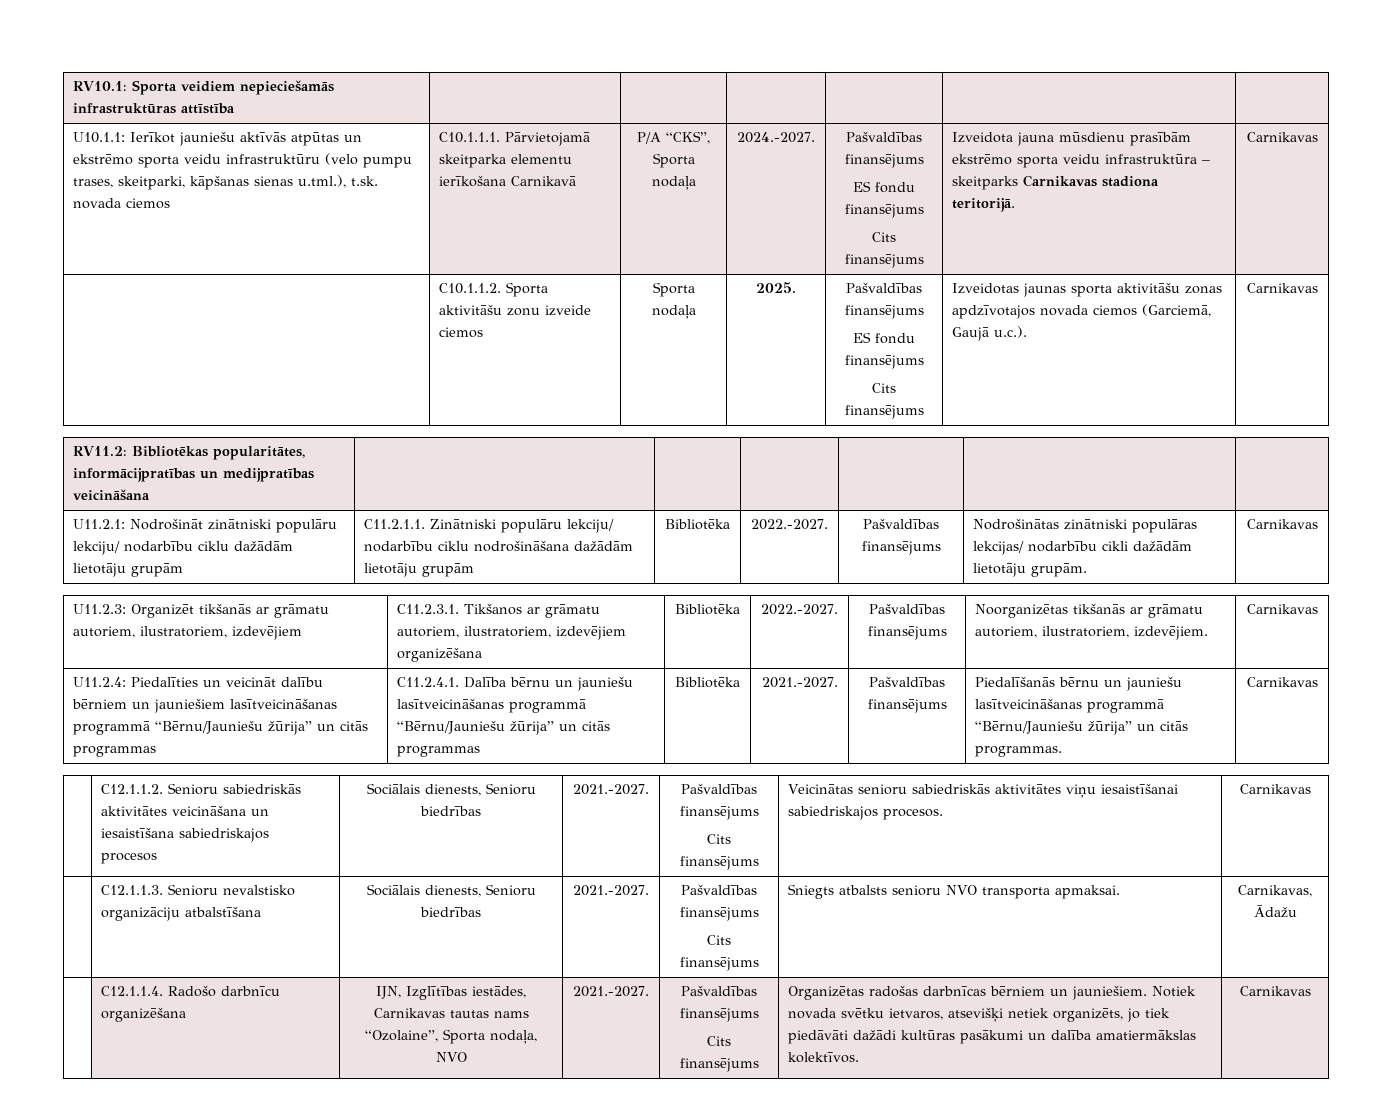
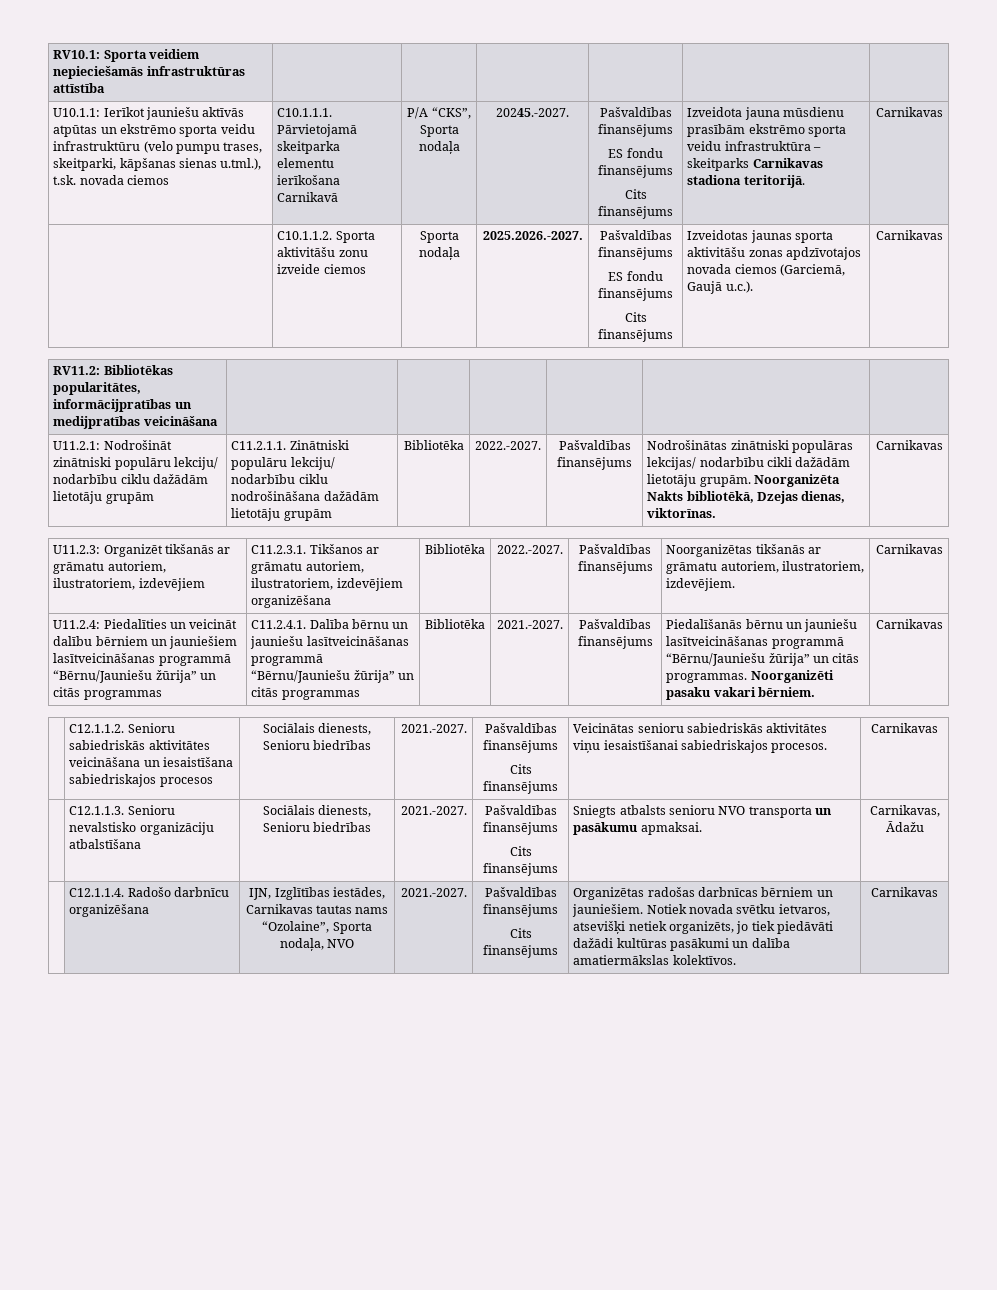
- 2024.-2027.
+ 20245.-2027.
- | C10.1.1.2. Sporta aktivitāšu zonu izveide ciemos | Sporta nodaļa | 2025. | Pašvaldības finansējums
+ | C10.1.1.2. Sporta aktivitāšu zonu izveide ciemos | Sporta nodaļa | 2025.2026.-2027. | Pašvaldības finansējums
- U11.2.1: Nodrošināt zinātniski populāru lekciju/ nodarbību ciklu dažādām lietotāju grupām | C11.2.1.1. Zinātniski populāru lekciju/ nodarbību ciklu nodrošināšana dažādām lietotāju grupām | Bibliotēka | 2022.-2027. | Pašvaldības finansējums | Nodrošinātas zinātniski populāras lekcijas/ nodarbību cikli dažādām lietotāju grupām. | Carnikavas
+ U11.2.1: Nodrošināt zinātniski populāru lekciju/ nodarbību ciklu dažādām lietotāju grupām | C11.2.1.1. Zinātniski populāru lekciju/ nodarbību ciklu nodrošināšana dažādām lietotāju grupām | Bibliotēka | 2022.-2027. | Pašvaldības finansējums | Nodrošinātas zinātniski populāras lekcijas/ nodarbību cikli dažādām lietotāju grupām. Noorganizēta Nakts bibliotēkā, Dzejas dienas, viktorīnas. | Carnikavas
+ Noorganizēti pasaku vakari bērniem.
  | C12.1.1.3. Senioru nevalstisko organizāciju atbalstīšana | Sociālais dienests, Senioru biedrības | 2021.-2027. | Pašvaldības finansējums
- Cits finansējums | Sniegts atbalsts senioru NVO transporta apmaksai. | Carnikavas, Ādažu
+ Cits finansējums | Sniegts atbalsts senioru NVO transporta un pasākumu apmaksai. | Carnikavas, Ādažu

